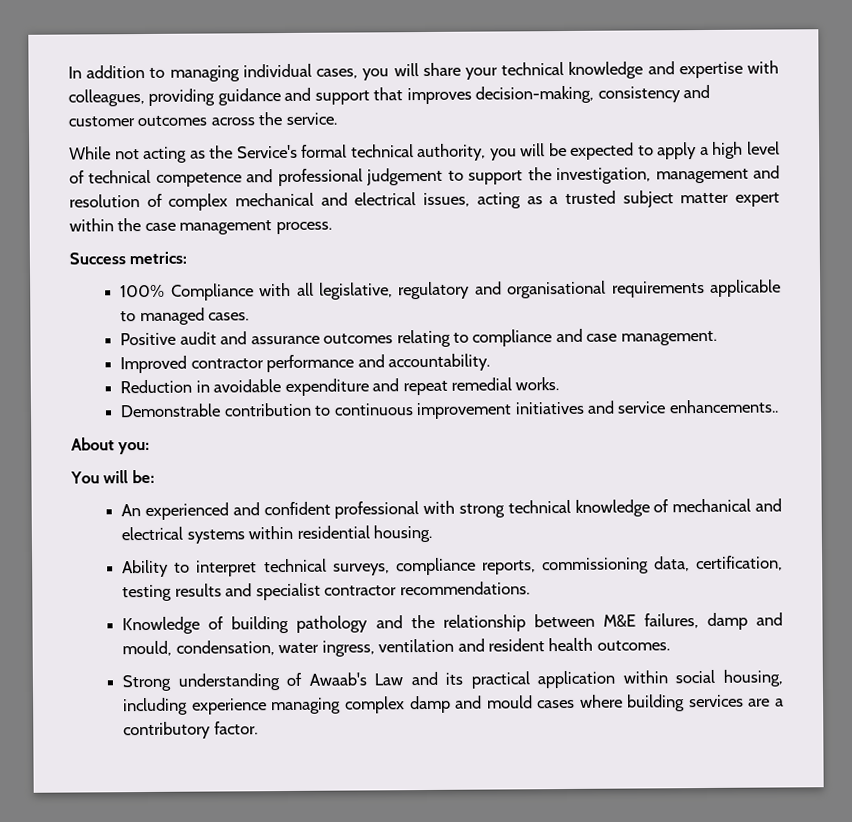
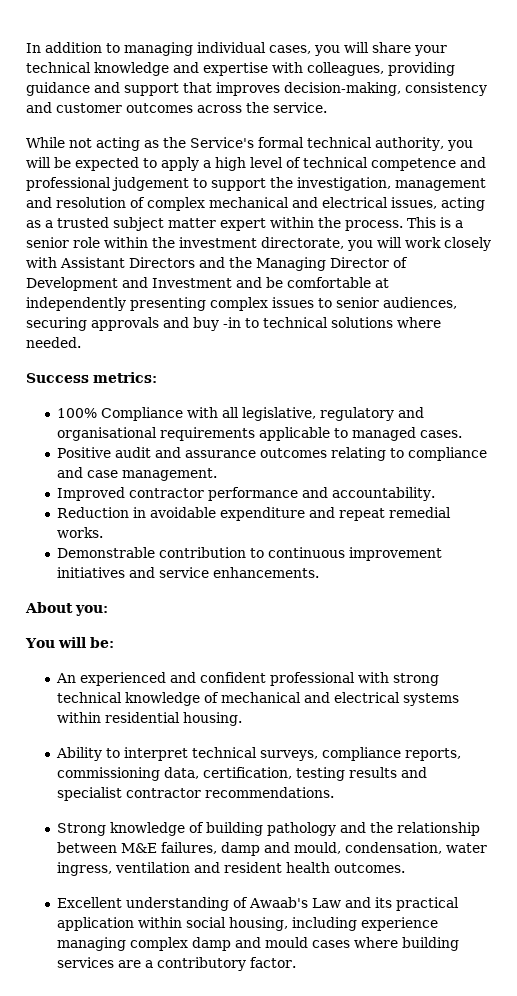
- While not acting as the Service's formal technical authority, you will be expected to apply a high level of technical competence and professional judgement to support the investigation, management and resolution of complex mechanical and electrical issues, acting as a trusted subject matter expert within the case management process.
+ While not acting as the Service's formal technical authority, you will be expected to apply a high level of technical competence and professional judgement to support the investigation, management and resolution of complex mechanical and electrical issues, acting as a trusted subject matter expert within the process. This is a senior role within the investment directorate, you will work closely with Assistant Directors and the Managing Director of Development and Investment and be comfortable at independently presenting complex issues to senior audiences, securing approvals and buy -in to technical solutions where needed.
- Demonstrable contribution to continuous improvement initiatives and service enhancements..
+ Demonstrable contribution to continuous improvement initiatives and service enhancements.
- Knowledge of building pathology and the relationship between M&E failures, damp and mould, condensation, water ingress, ventilation and resident health outcomes.
+ Strong knowledge of building pathology and the relationship between M&E failures, damp and mould, condensation, water ingress, ventilation and resident health outcomes.
- Strong understanding of Awaab's Law and its practical application within social housing, including experience managing complex damp and mould cases where building services are a contributory factor.
+ Excellent understanding of Awaab's Law and its practical application within social housing, including experience managing complex damp and mould cases where building services are a contributory factor.

